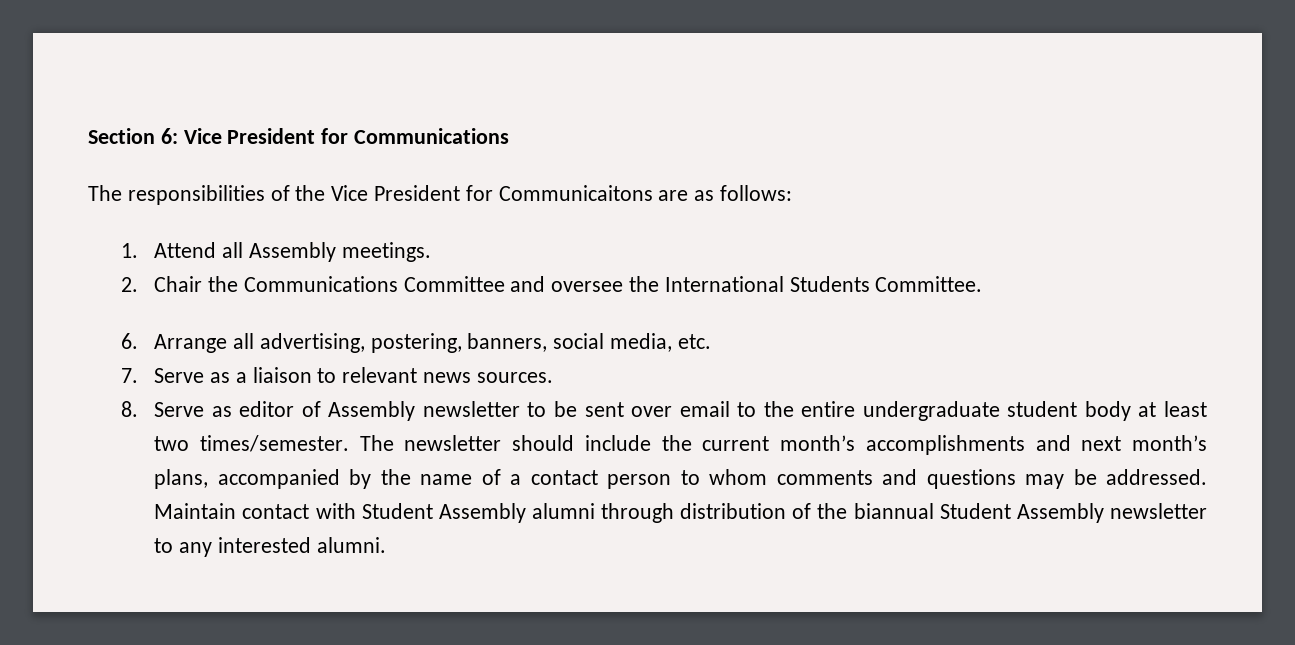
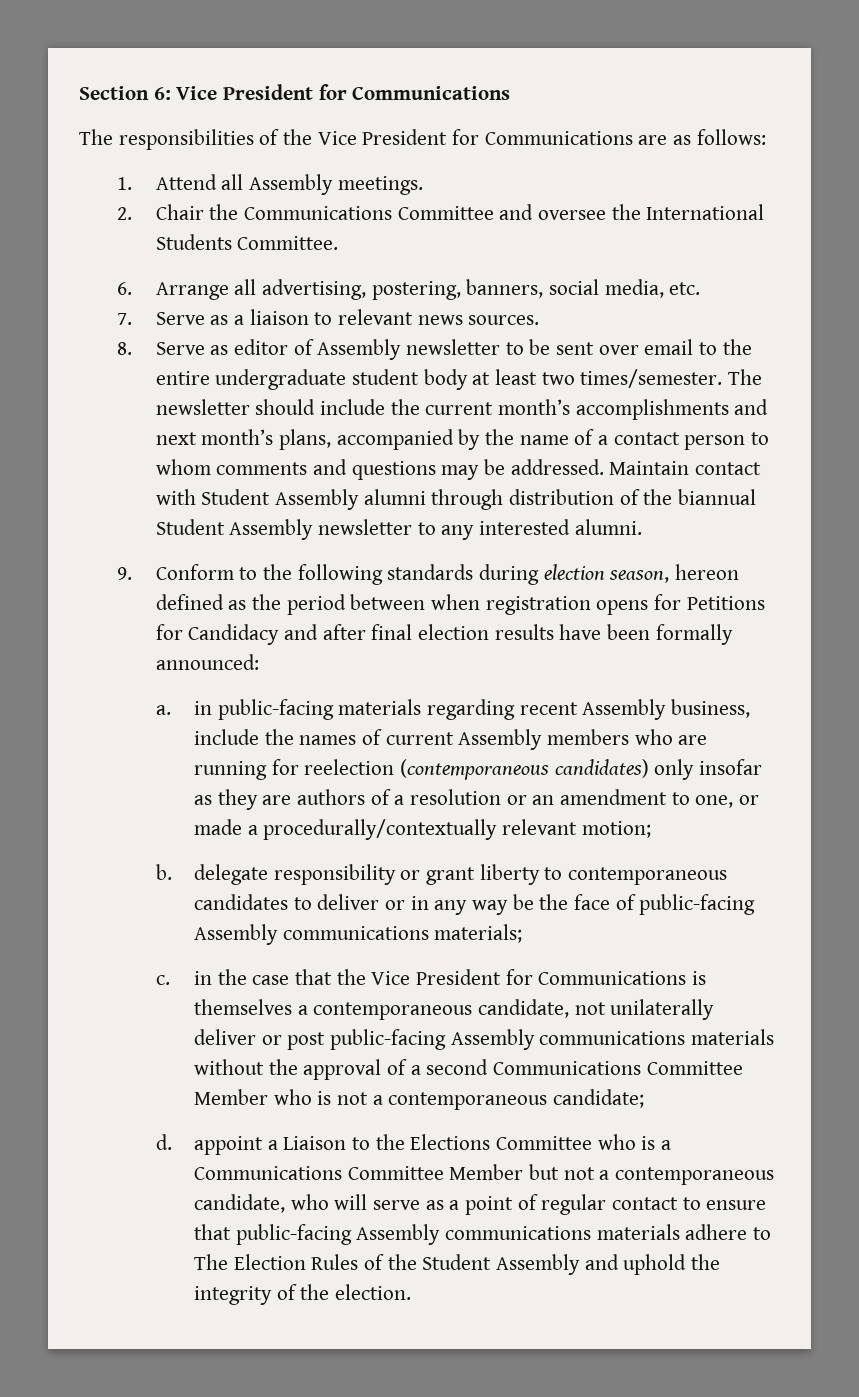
- The responsibilities of the Vice President for Communicaitons are as follows:
+ The responsibilities of the Vice President for Communications are as follows:
+ 9. Conform to the following standards during election season, hereon defined as the period between when registration opens for Petitions for Candidacy and after final election results have been formally announced:
+ a. in public-facing materials regarding recent Assembly business, include the names of current Assembly members who are running for reelection (contemporaneous candidates) only insofar as they are authors of a resolution or an amendment to one, or made a procedurally/contextually relevant motion;
+ b. delegate responsibility or grant liberty to contemporaneous candidates to deliver or in any way be the face of public-facing Assembly communications materials;
+ c. in the case that the Vice President for Communications is themselves a contemporaneous candidate, not unilaterally deliver or post public-facing Assembly communications materials without the approval of a second Communications Committee Member who is not a contemporaneous candidate;
+ d. appoint a Liaison to the Elections Committee who is a Communications Committee Member but not a contemporaneous candidate, who will serve as a point of regular contact to ensure that public-facing Assembly communications materials adhere to The Election Rules of the Student Assembly and uphold the integrity of the election.

